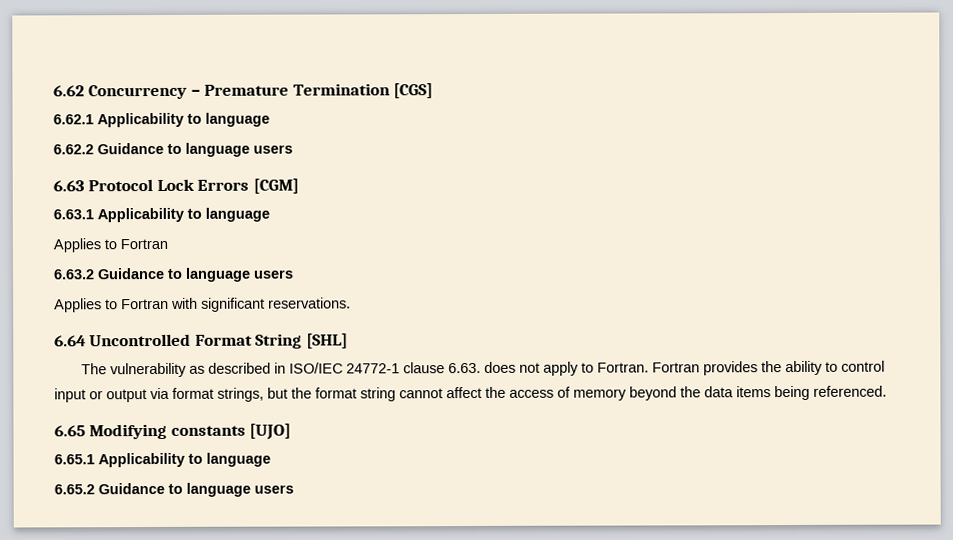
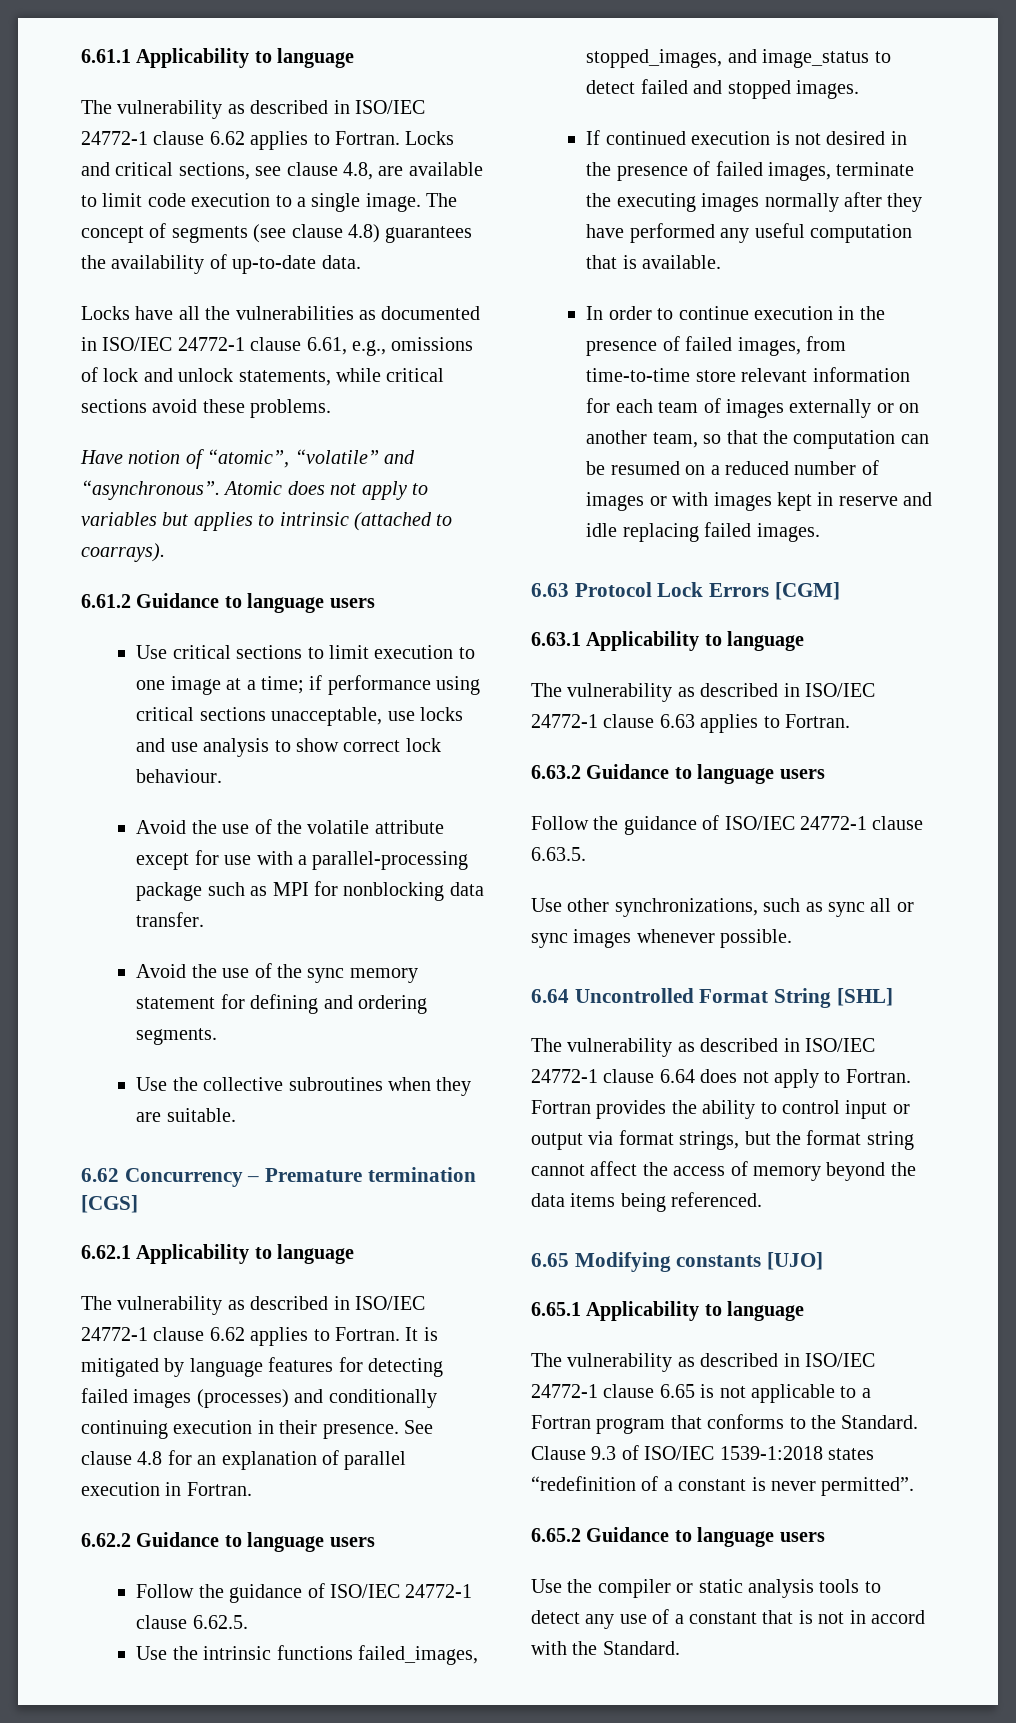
+ 6.61.1 Applicability to language
+ The vulnerability as described in ISO/IEC 24772-1 clause 6.62 applies to Fortran. Locks and critical sections, see clause 4.8, are available to limit code execution to a single image. The concept of segments (see clause 4.8) guarantees the availability of up-to-date data.
+ Locks have all the vulnerabilities as documented in ISO/IEC 24772-1 clause 6.61, e.g., omissions of lock and unlock statements, while critical sections avoid these problems.
+ Have notion of “atomic”, “volatile” and “asynchronous”. Atomic does not apply to variables but applies to intrinsic (attached to coarrays).
+ 6.61.2 Guidance to language users
+ Use critical sections to limit execution to one image at a time; if performance using critical sections unacceptable, use locks and use analysis to show correct lock behaviour.
+ Avoid the use of the volatile attribute except for use with a parallel-processing package such as MPI for nonblocking data transfer.
+ Avoid the use of the sync memory statement for defining and ordering segments.
+ Use the collective subroutines when they are suitable.
- 6.62 Concurrency – Premature Termination [CGS]
+ 6.62 Concurrency – Premature termination [CGS]
+ The vulnerability as described in ISO/IEC 24772-1 clause 6.62 applies to Fortran. It is mitigated by language features for detecting failed images (processes) and conditionally continuing execution in their presence. See clause 4.8 for an explanation of parallel execution in Fortran.
+ Follow the guidance of ISO/IEC 24772-1 clause 6.62.5.
+ Use the intrinsic functions failed_images, stopped_images, and image_status to detect failed and stopped images.
+ If continued execution is not desired in the presence of failed images, terminate the executing images normally after they have performed any useful computation that is available.
+ In order to continue execution in the presence of failed images, from time-to-time store relevant information for each team of images externally or on another team, so that the computation can be resumed on a reduced number of images or with images kept in reserve and idle replacing failed images.
  6.63.1 Applicability to language
- Applies to Fortran
+ The vulnerability as described in ISO/IEC 24772-1 clause 6.63 applies to Fortran.
- Applies to Fortran with significant reservations.
+ Follow the guidance of ISO/IEC 24772-1 clause 6.63.5.
+ Use other synchronizations, such as sync all or sync images whenever possible.
- The vulnerability as described in ISO/IEC 24772-1 clause 6.63. does not apply to Fortran.
+ The vulnerability as described in ISO/IEC 24772-1 clause 6.64 does not apply to Fortran.
+ The vulnerability as described in ISO/IEC 24772-1 clause 6.65 is not applicable to a Fortran program that conforms to the Standard. Clause 9.3 of ISO/IEC 1539-1:2018 states “redefinition of a constant is never permitted”.
+ Use the compiler or static analysis tools to detect any use of a constant that is not in accord with the Standard.

